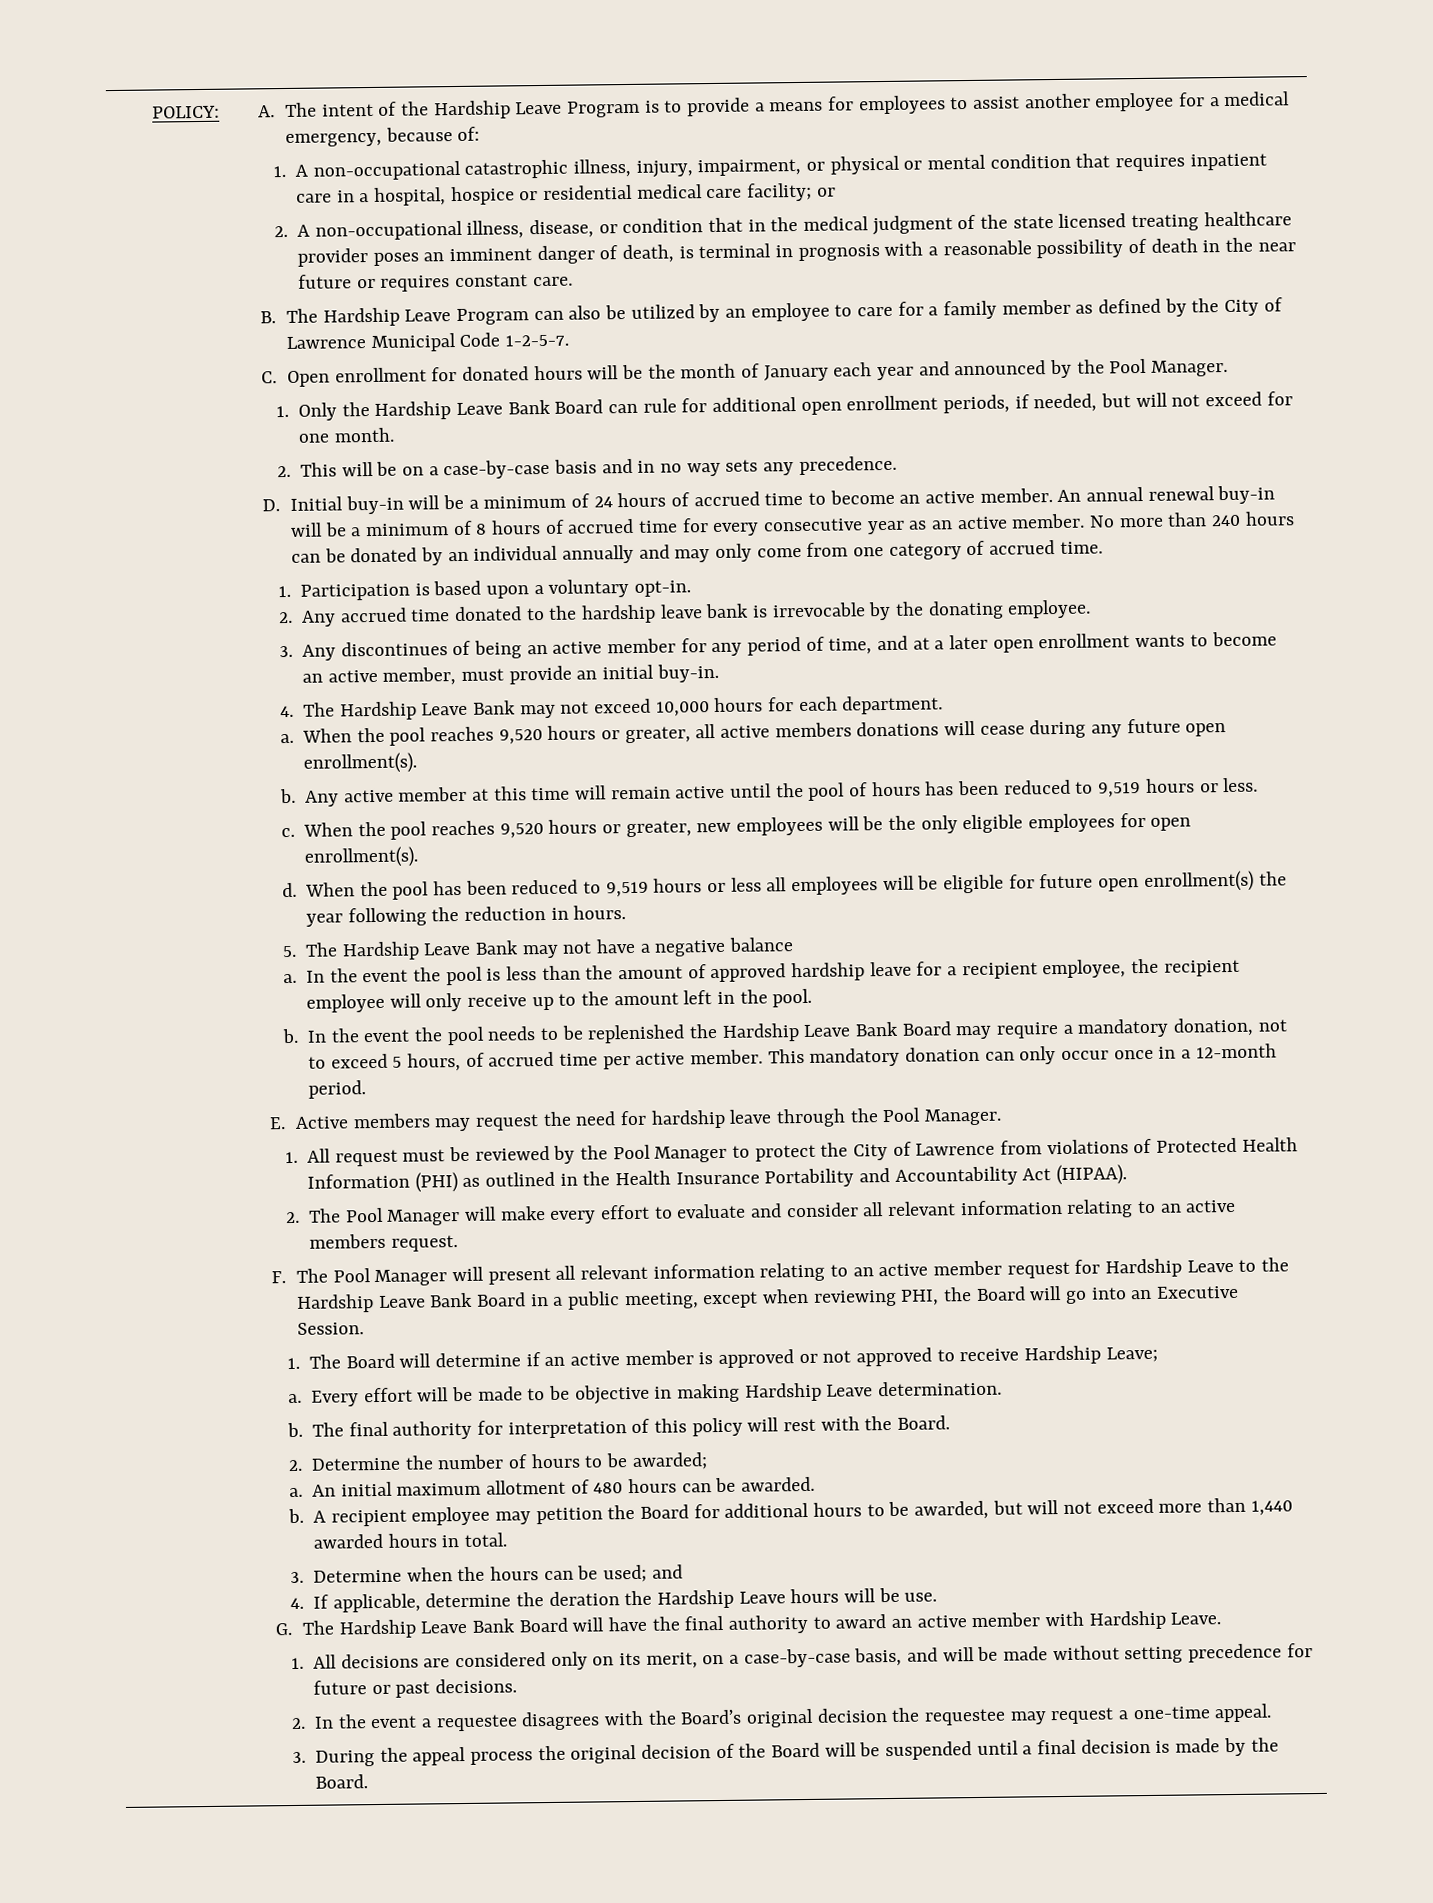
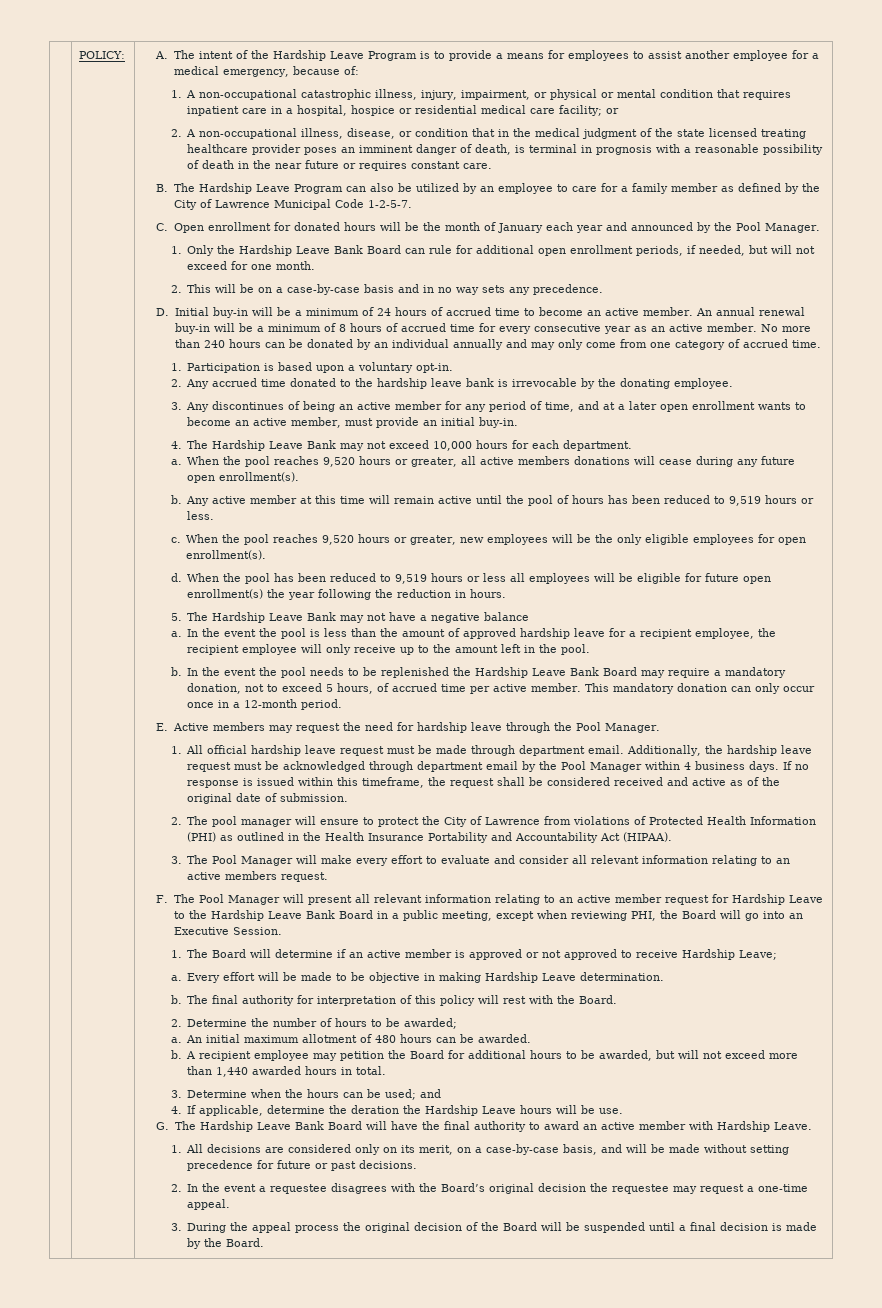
- 1. All request must be reviewed by the Pool Manager to protect the City of Lawrence from violations of Protected Health Information (PHI) as outlined in the Health Insurance Portability and Accountability Act (HIPAA).
+ 1. All official hardship leave request must be made through department email. Additionally, the hardship leave request must be acknowledged through department email by the Pool Manager within 4 business days. If no response is issued within this timeframe, the request shall be considered received and active as of the original date of submission.
+ 2. The pool manager will ensure to protect the City of Lawrence from violations of Protected Health Information (PHI) as outlined in the Health Insurance Portability and Accountability Act (HIPAA).
- 2. The Pool Manager will make every effort to evaluate and consider all relevant information relating to an active members request.
+ 3. The Pool Manager will make every effort to evaluate and consider all relevant information relating to an active members request.

